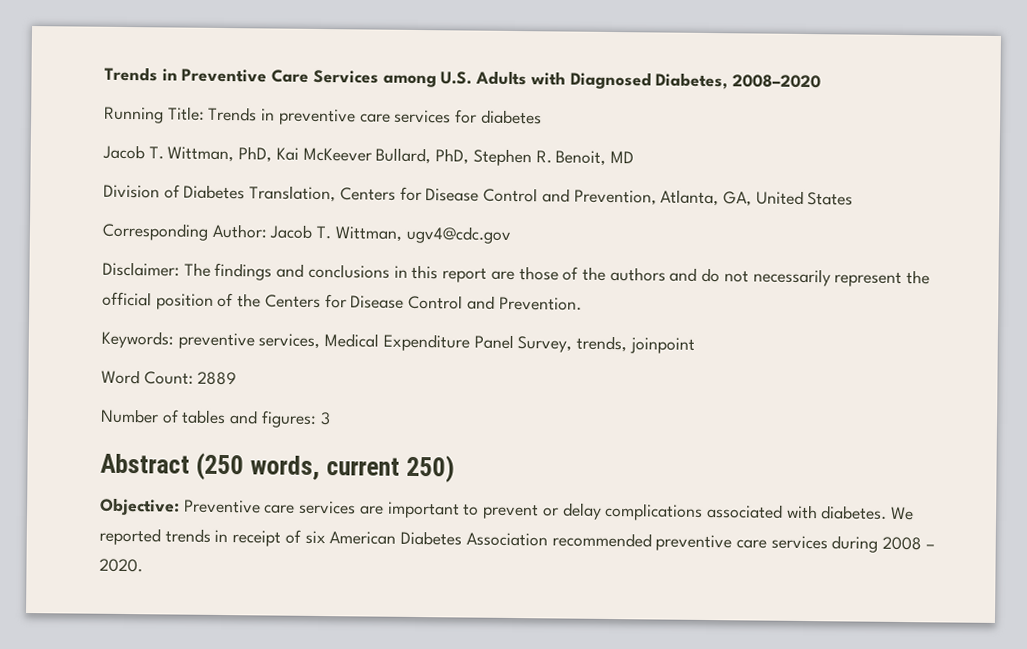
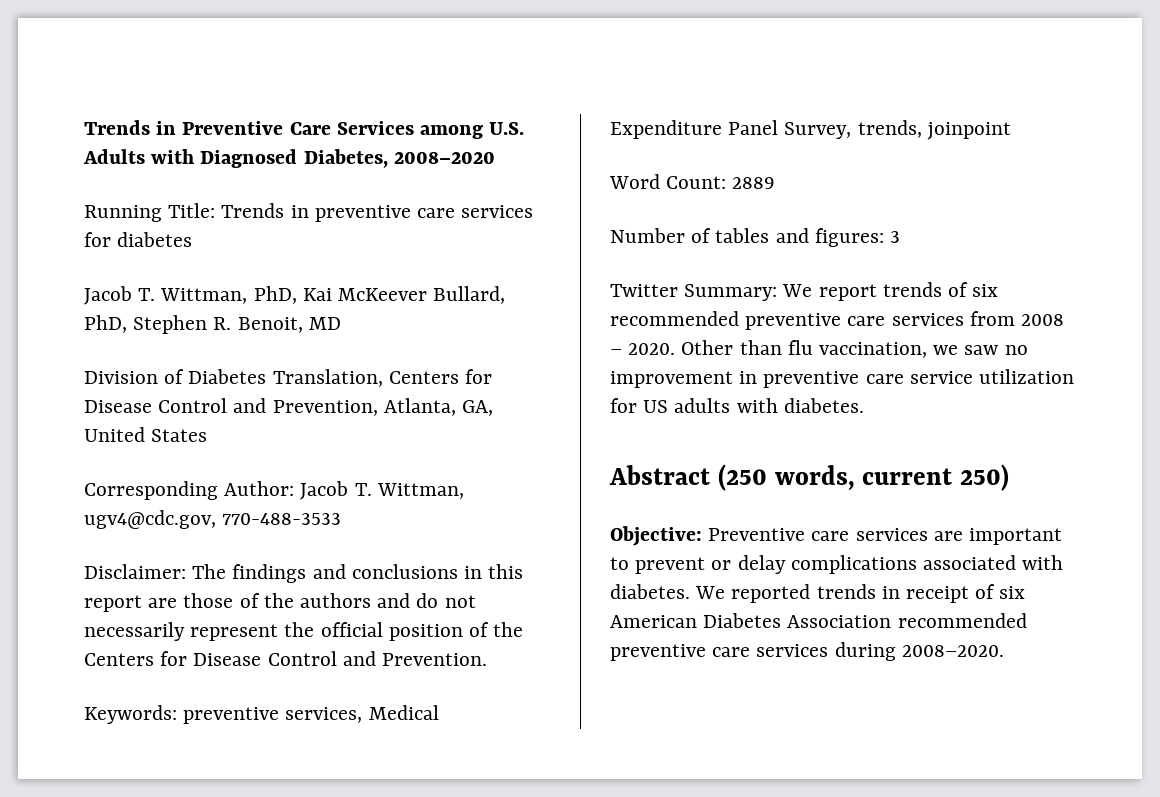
- Corresponding Author: Jacob T. Wittman, ugv4@cdc.gov
+ Corresponding Author: Jacob T. Wittman, ugv4@cdc.gov, 770-488-3533
+ Twitter Summary: We report trends of six recommended preventive care services from 2008 – 2020. Other than flu vaccination, we saw no improvement in preventive care service utilization for US adults with diabetes.
- We reported trends in receipt of six American Diabetes Association recommended preventive care services during 2008 – 2020.
+ We reported trends in receipt of six American Diabetes Association recommended preventive care services during 2008–2020.

